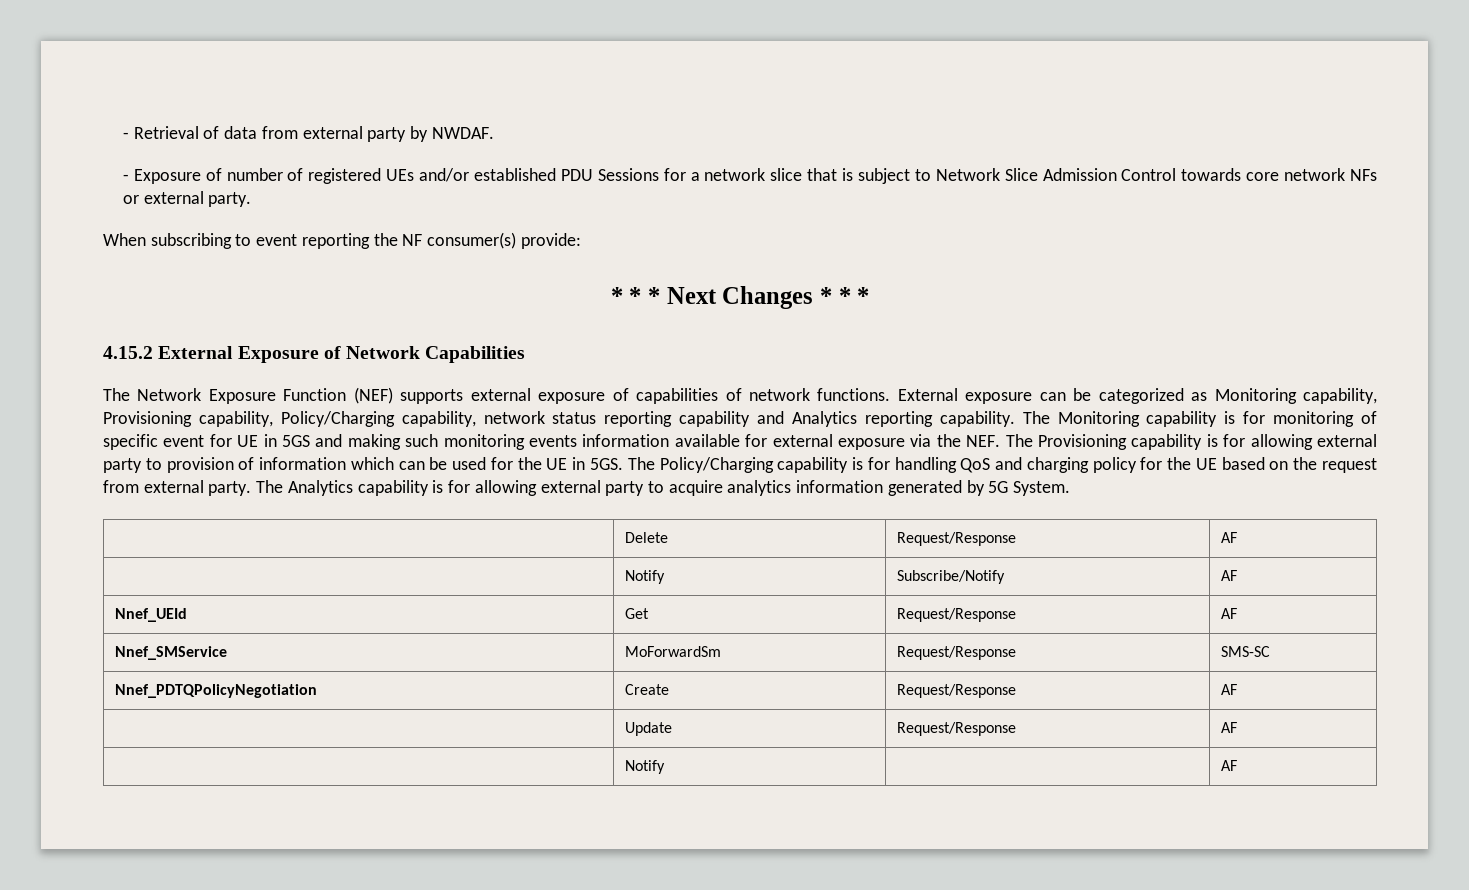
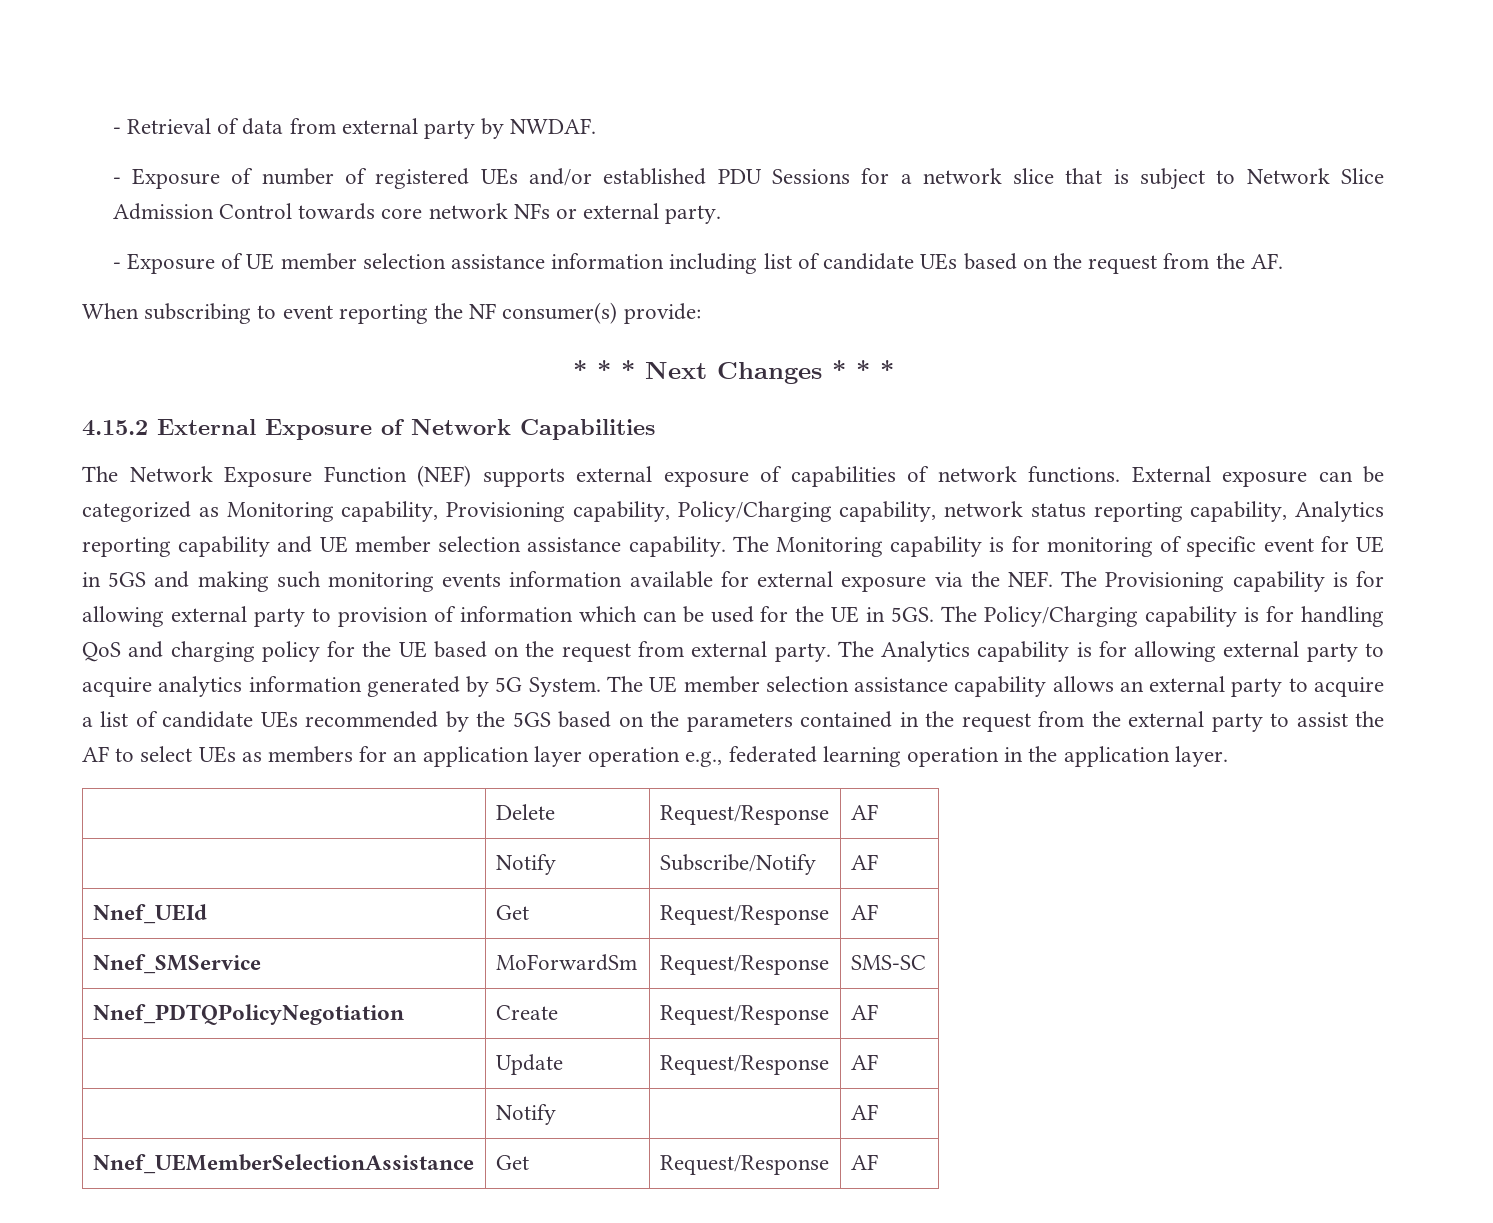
+ - Exposure of UE member selection assistance information including list of candidate UEs based on the request from the AF.
- External exposure can be categorized as Monitoring capability, Provisioning capability, Policy/Charging capability, network status reporting capability and Analytics reporting capability.
+ External exposure can be categorized as Monitoring capability, Provisioning capability, Policy/Charging capability, network status reporting capability, Analytics reporting capability and UE member selection assistance capability.
+ The UE member selection assistance capability allows an external party to acquire a list of candidate UEs recommended by the 5GS based on the parameters contained in the request from the external party to assist the AF to select UEs as members for an application layer operation e.g., federated learning operation in the application layer.
+ Nnef_UEMemberSelectionAssistance | Get | Request/Response | AF

